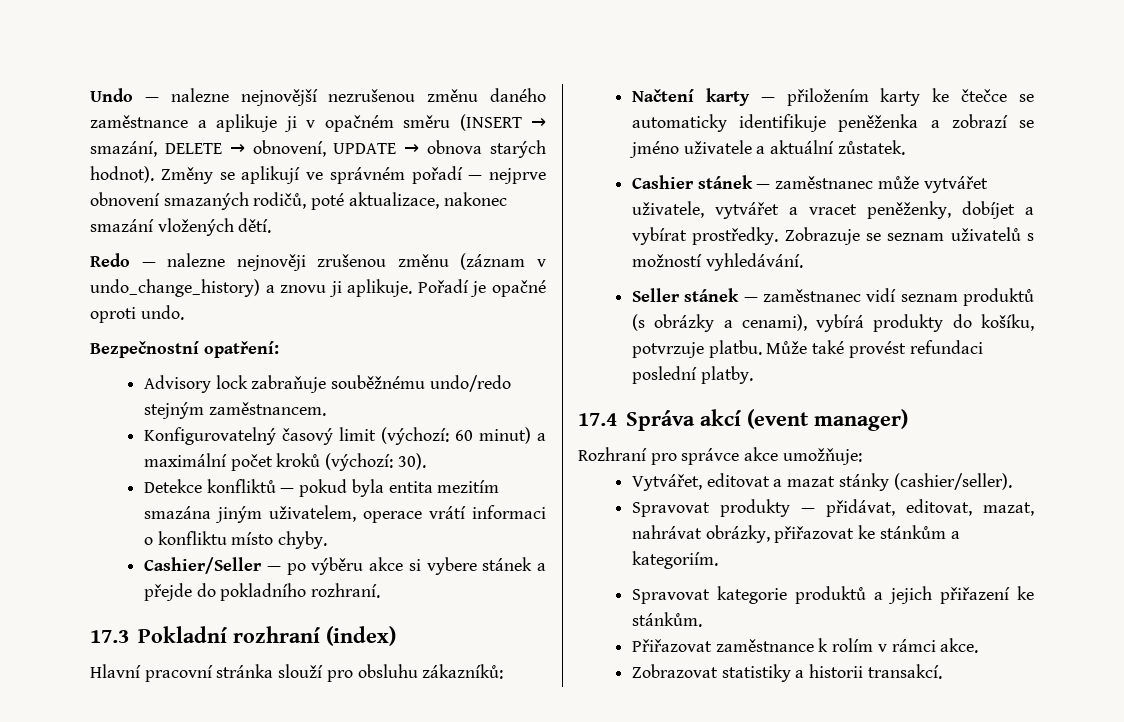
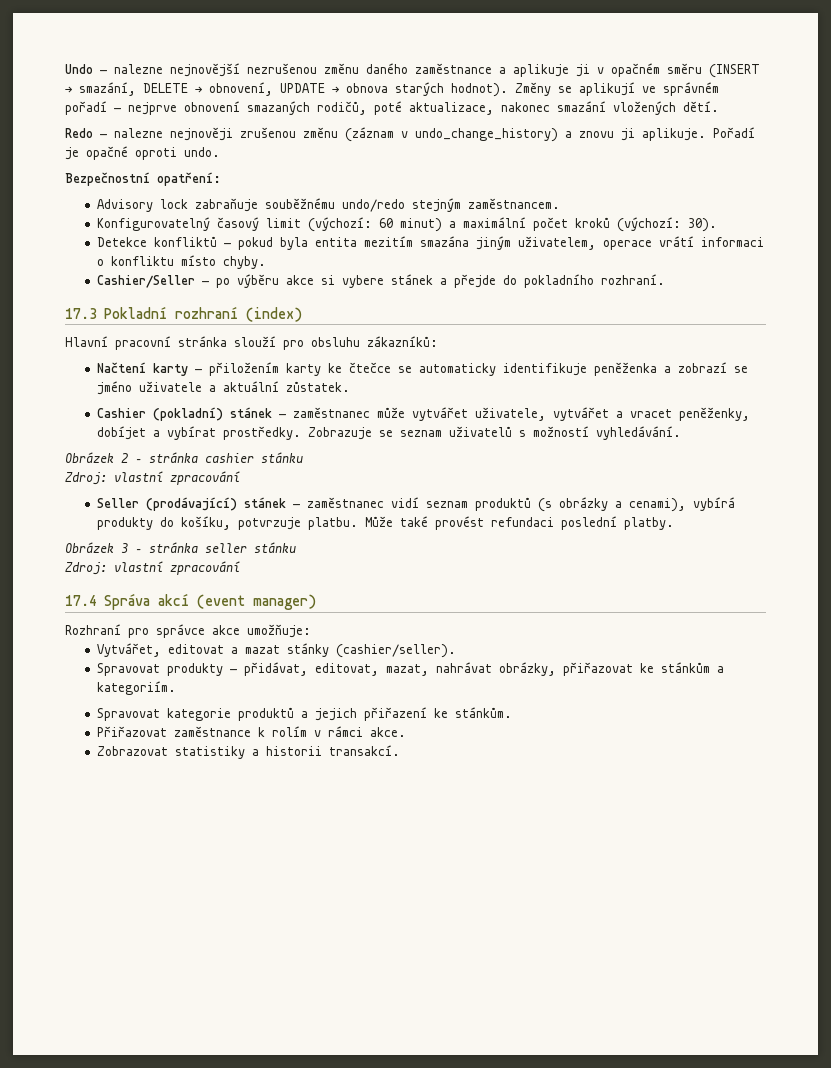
- Cashier stánek — zaměstnanec může vytvářet uživatele, vytvářet a vracet peněženky, dobíjet a vybírat prostředky.
+ Cashier (pokladní) stánek — zaměstnanec může vytvářet uživatele, vytvářet a vracet peněženky, dobíjet a vybírat prostředky.
+ Obrázek 2 – stránka cashier stánku
+ Zdroj: vlastní zpracování
- Seller stánek — zaměstnanec vidí seznam produktů (s obrázky a cenami), vybírá produkty do košíku, potvrzuje platbu.
+ Seller (prodávající) stánek — zaměstnanec vidí seznam produktů (s obrázky a cenami), vybírá produkty do košíku, potvrzuje platbu.
+ Obrázek 3 – stránka seller stánku
+ Zdroj: vlastní zpracování

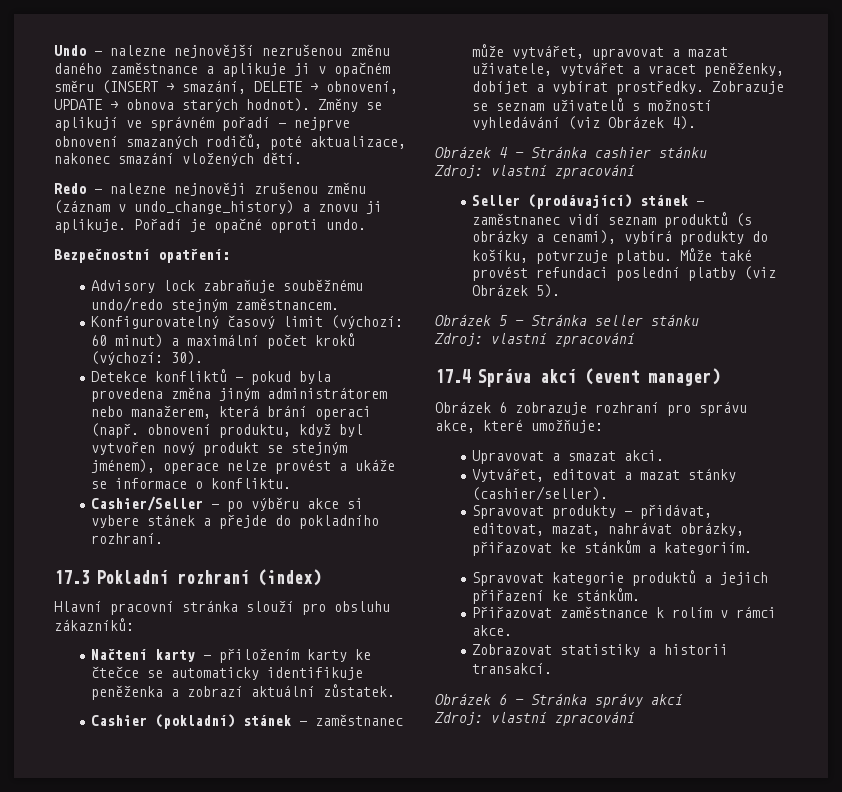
- Detekce konfliktů — pokud byla entita mezitím smazána jiným uživatelem, operace vrátí informaci o konfliktu místo chyby.
+ Detekce konfliktů — pokud byla provedena změna jiným administrátorem nebo manažerem, která brání operaci (např. obnovení produktu, když byl vytvořen nový produkt se stejným jménem), operace nelze provést a ukáže se informace o konfliktu.
- Načtení karty — přiložením karty ke čtečce se automaticky identifikuje peněženka a zobrazí se jméno uživatele a aktuální zůstatek.
+ Načtení karty — přiložením karty ke čtečce se automaticky identifikuje peněženka a zobrazí aktuální zůstatek.
- Cashier (pokladní) stánek — zaměstnanec může vytvářet uživatele, vytvářet a vracet peněženky, dobíjet a vybírat prostředky.
+ Cashier (pokladní) stánek — zaměstnanec může vytvářet, upravovat a mazat uživatele, vytvářet a vracet peněženky, dobíjet a vybírat prostředky.
- Zobrazuje se seznam uživatelů s možností vyhledávání.
- Obrázek 2 – stránka cashier stánku
+ Zobrazuje se seznam uživatelů s možností vyhledávání (viz Obrázek 4).
+ Obrázek 4 – Stránka cashier stánku
- Může také provést refundaci poslední platby.
- Obrázek 3 – stránka seller stánku
+ Může také provést refundaci poslední platby (viz Obrázek 5).
+ Obrázek 5 – Stránka seller stánku
- Rozhraní pro správce akce umožňuje:
+ Obrázek 6 zobrazuje rozhraní pro správu akce, které umožňuje:
+ Upravovat a smazat akci.
+ Obrázek 6 – Stránka správy akcí
+ Zdroj: vlastní zpracování

